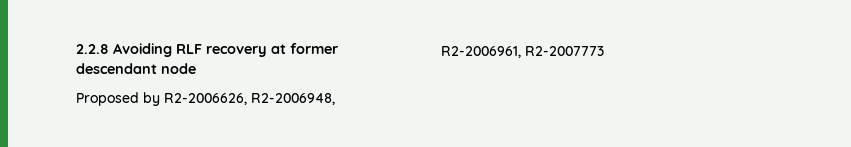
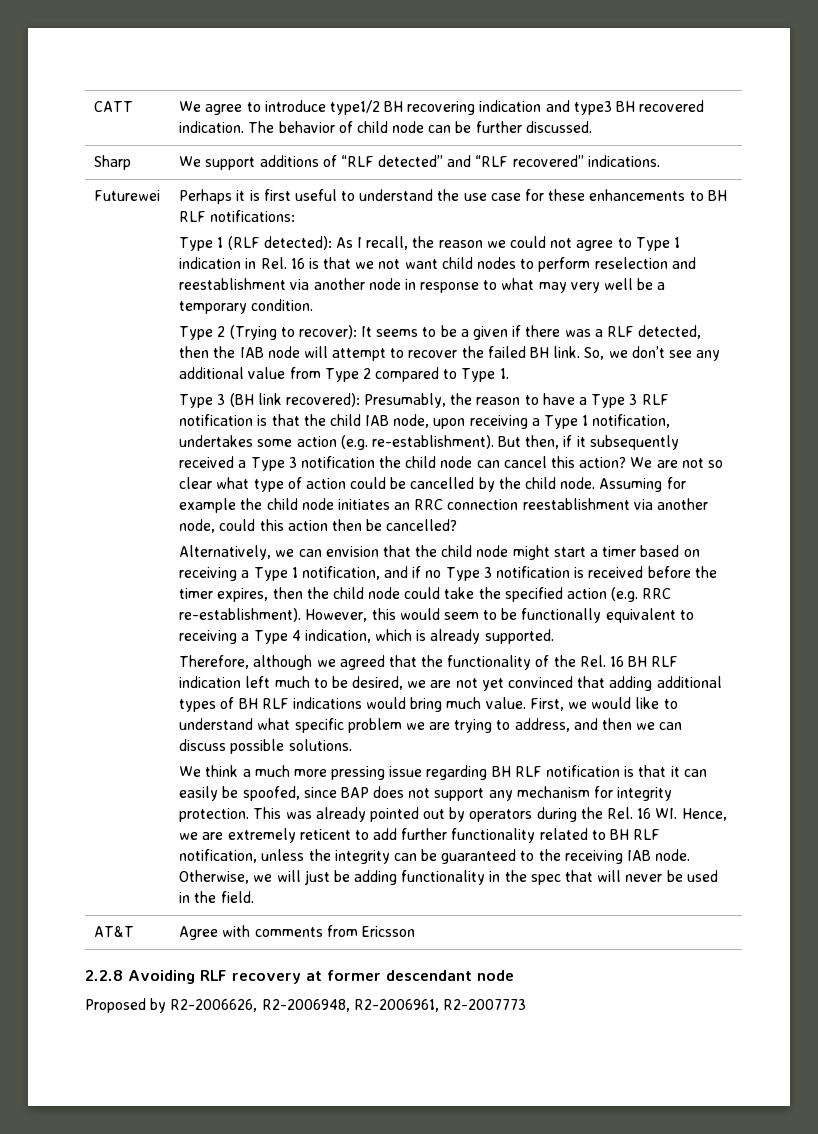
+ CATT | We agree to introduce type1/2 BH recovering indication and type3 BH recovered indication. The behavior of child node can be further discussed.
+ Sharp | We support additions of “RLF detected” and “RLF recovered” indications.
+ Futurewei | Perhaps it is first useful to understand the use case for these enhancements to BH RLF notifications:
+ Type 1 (RLF detected): As I recall, the reason we could not agree to Type 1 indication in Rel. 16 is that we not want child nodes to perform reselection and reestablishment via another node in response to what may very well be a temporary condition.
+ Type 2 (Trying to recover): It seems to be a given if there was a RLF detected, then the IAB node will attempt to recover the failed BH link. So, we don’t see any additional value from Type 2 compared to Type 1.
+ Type 3 (BH link recovered): Presumably, the reason to have a Type 3 RLF notification is that the child IAB node, upon receiving a Type 1 notification, undertakes some action (e.g. re-establishment). But then, if it subsequently received a Type 3 notification the child node can cancel this action? We are not so clear what type of action could be cancelled by the child node. Assuming for example the child node initiates an RRC connection reestablishment via another node, could this action then be cancelled?
+ Alternatively, we can envision that the child node might start a timer based on receiving a Type 1 notification, and if no Type 3 notification is received before the timer expires, then the child node could take the specified action (e.g. RRC re-establishment). However, this would seem to be functionally equivalent to receiving a Type 4 indication, which is already supported.
+ Therefore, although we agreed that the functionality of the Rel. 16 BH RLF indication left much to be desired, we are not yet convinced that adding additional types of BH RLF indications would bring much value. First, we would like to understand what specific problem we are trying to address, and then we can discuss possible solutions.
+ We think a much more pressing issue regarding BH RLF notification is that it can easily be spoofed, since BAP does not support any mechanism for integrity protection. This was already pointed out by operators during the Rel. 16 WI. Hence, we are extremely reticent to add further functionality related to BH RLF notification, unless the integrity can be guaranteed to the receiving IAB node. Otherwise, we will just be adding functionality in the spec that will never be used in the field.
+ AT&T | Agree with comments from Ericsson

